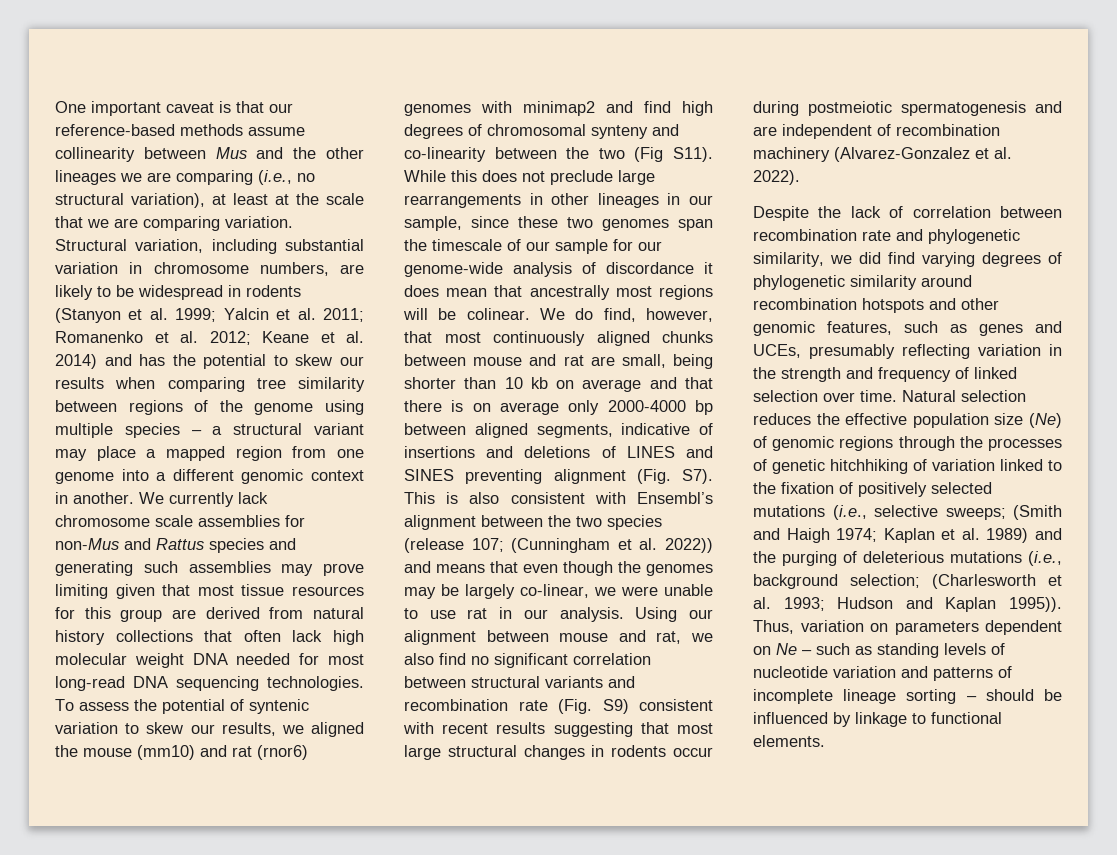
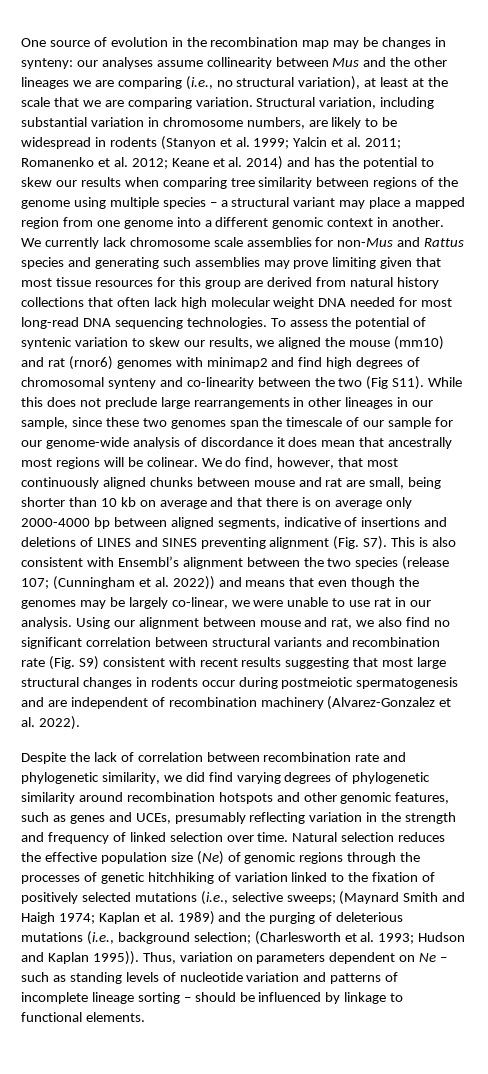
- One important caveat is that our reference-based methods assume collinearity between Mus and the other lineages we are comparing (i.e., no structural variation), at least at the scale that we are comparing variation.
+ One source of evolution in the recombination map may be changes in synteny: our analyses assume collinearity between Mus and the other lineages we are comparing (i.e., no structural variation), at least at the scale that we are comparing variation.
- Natural selection reduces the effective population size (Ne) of genomic regions through the processes of genetic hitchhiking of variation linked to the fixation of positively selected mutations (i.e., selective sweeps; (Smith and Haigh 1974; Kaplan et al. 1989) and the purging of deleterious mutations (i.e., background selection; (Charlesworth et al. 1993; Hudson and Kaplan 1995)).
+ Natural selection reduces the effective population size (Ne) of genomic regions through the processes of genetic hitchhiking of variation linked to the fixation of positively selected mutations (i.e., selective sweeps; (Maynard Smith and Haigh 1974; Kaplan et al. 1989) and the purging of deleterious mutations (i.e., background selection; (Charlesworth et al. 1993; Hudson and Kaplan 1995)).

